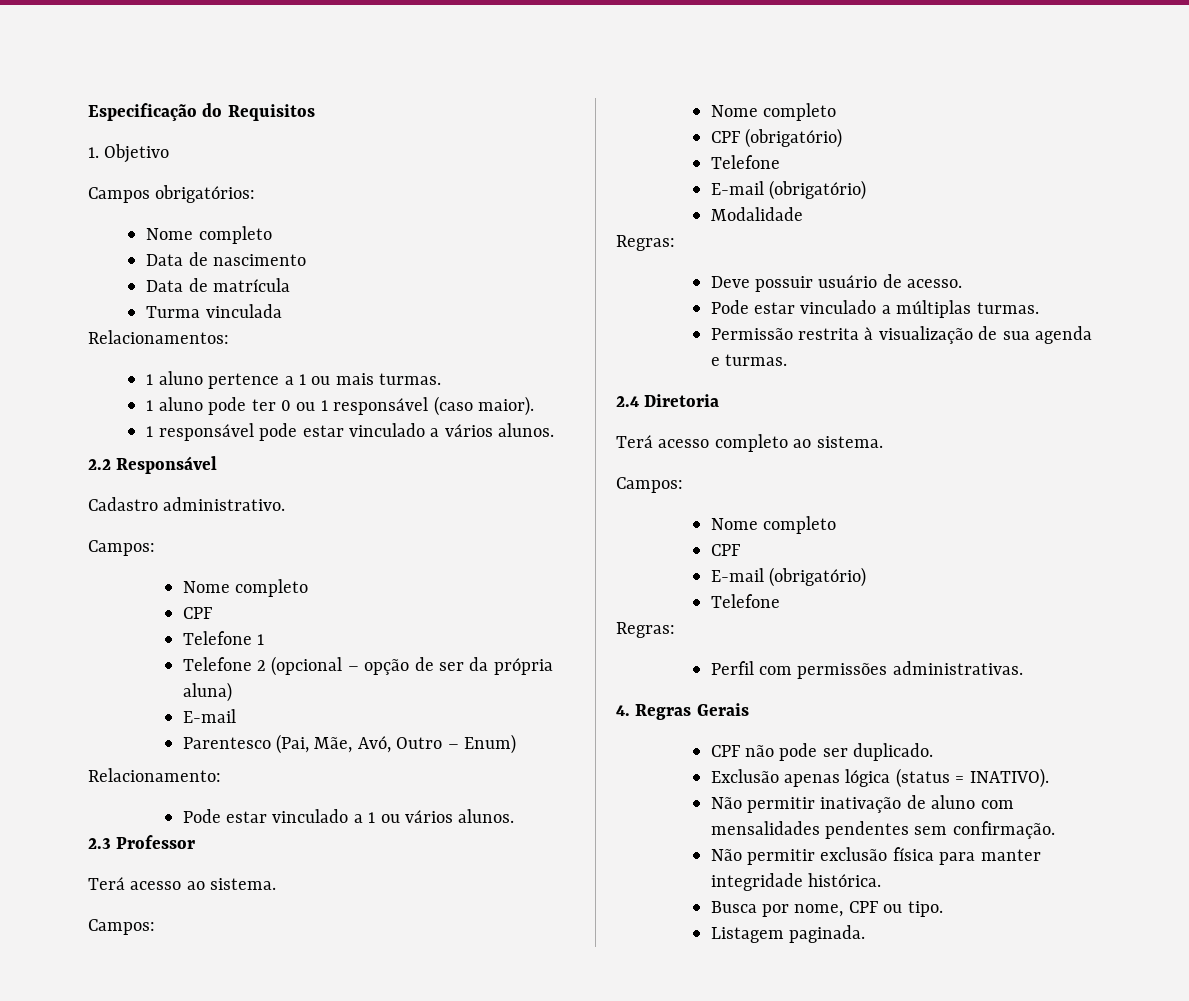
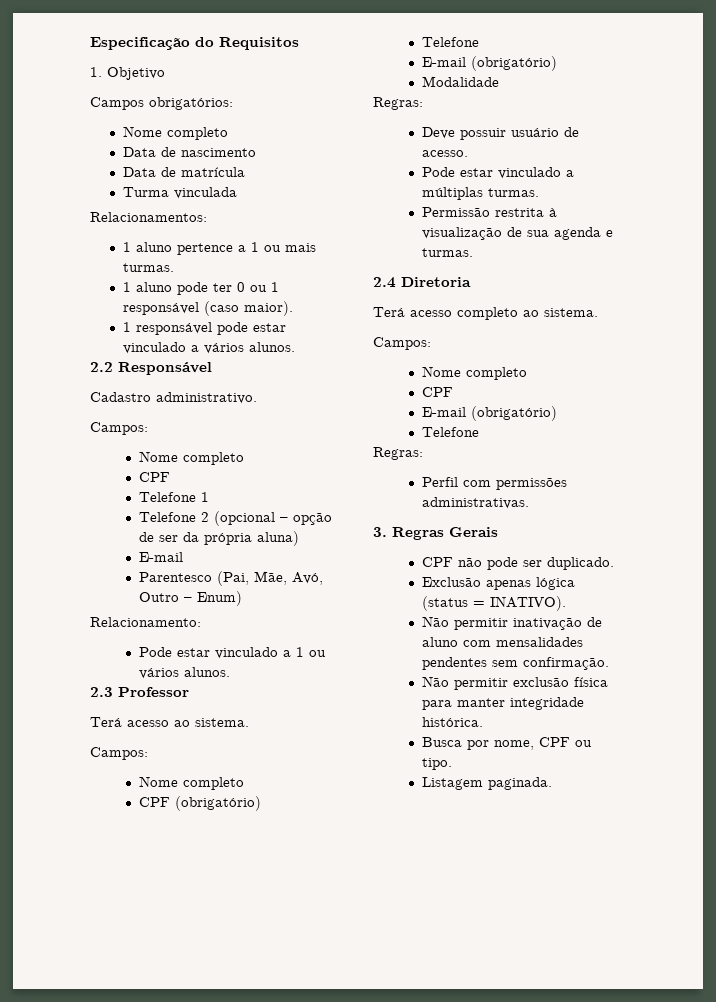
- 4. Regras Gerais
+ 3. Regras Gerais

